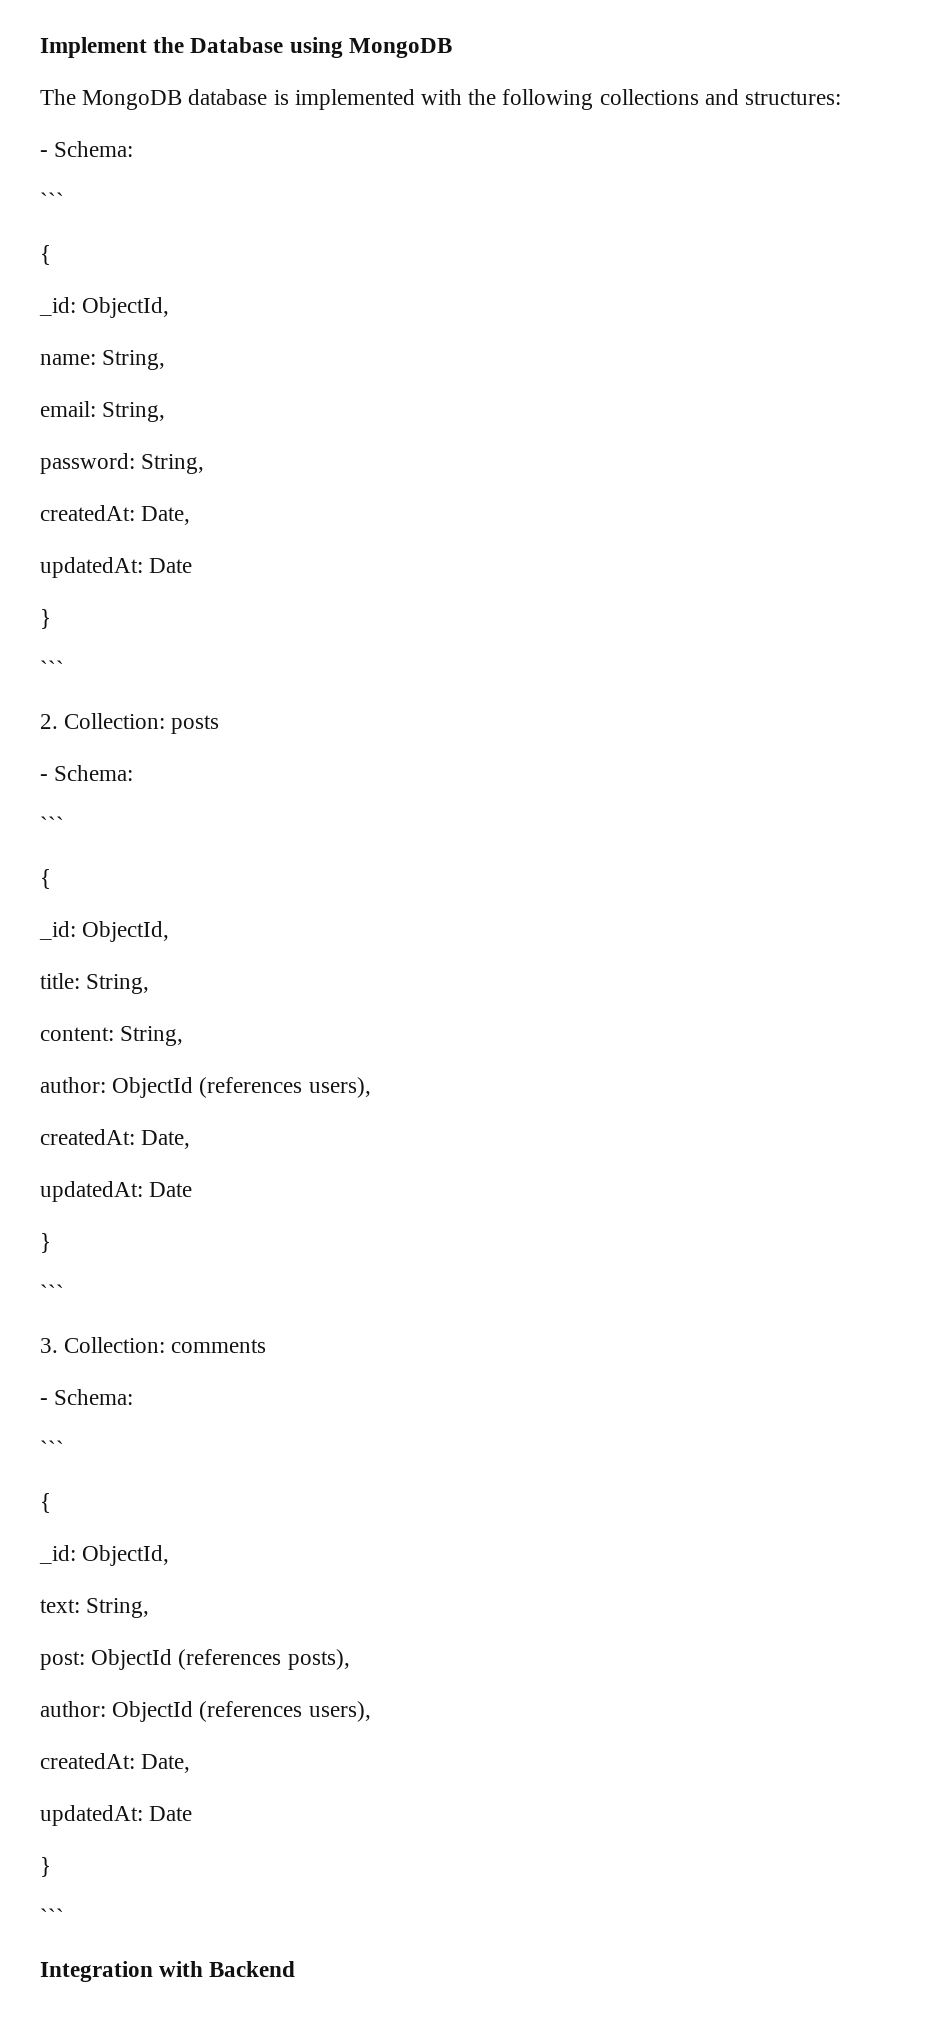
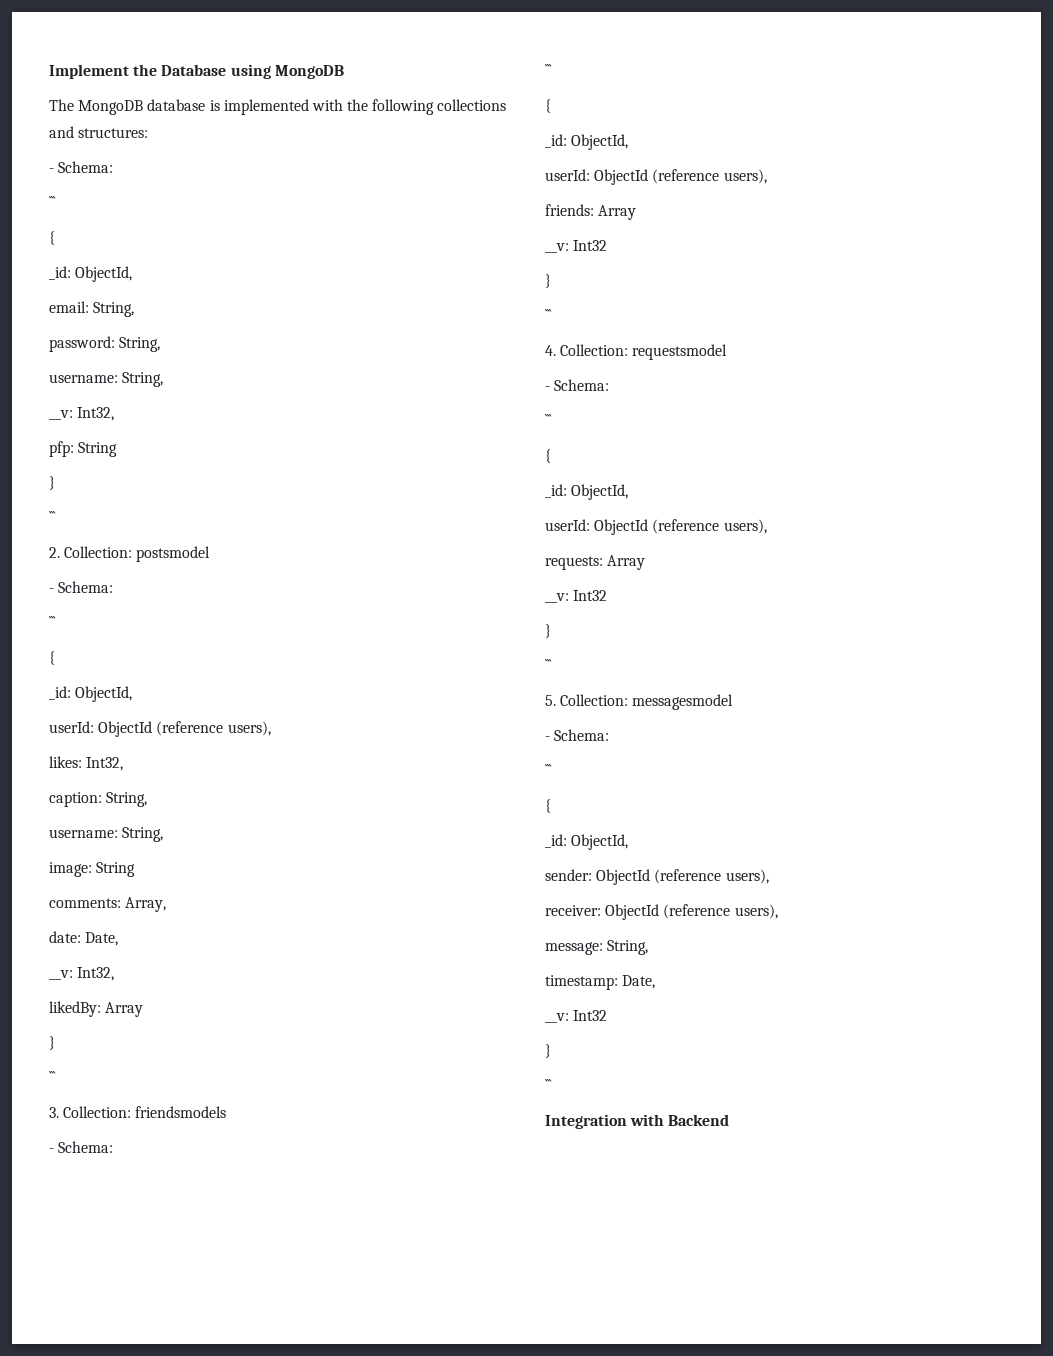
- name: String,
  password: String,
- createdAt: Date,
- updatedAt: Date
+ username: String,
+ __v: Int32,
+ pfp: String
- 2. Collection: posts
+ 2. Collection: postsmodel
  - Schema:
  ```
  {
  _id: ObjectId,
- title: String,
- content: String,
- author: ObjectId (references users),
- createdAt: Date,
- updatedAt: Date
+ userId: ObjectId (reference users),
+ likes: Int32,
+ caption: String,
+ username: String,
+ image: String
+ comments: Array,
+ date: Date,
+ __v: Int32,
+ likedBy: Array
- 3. Collection: comments
+ 3. Collection: friendsmodels
  - Schema:
  ```
  {
  _id: ObjectId,
- text: String,
- post: ObjectId (references posts),
- author: ObjectId (references users),
- createdAt: Date,
- updatedAt: Date
+ userId: ObjectId (reference users),
+ friends: Array
+ __v: Int32
+ }
+ ```
+ 4. Collection: requestsmodel
+ - Schema:
+ ```
+ {
+ _id: ObjectId,
+ userId: ObjectId (reference users),
+ requests: Array
+ __v: Int32
+ }
+ ```
+ 5. Collection: messagesmodel
+ - Schema:
+ ```
+ {
+ _id: ObjectId,
+ sender: ObjectId (reference users),
+ receiver: ObjectId (reference users),
+ message: String,
+ timestamp: Date,
+ __v: Int32

